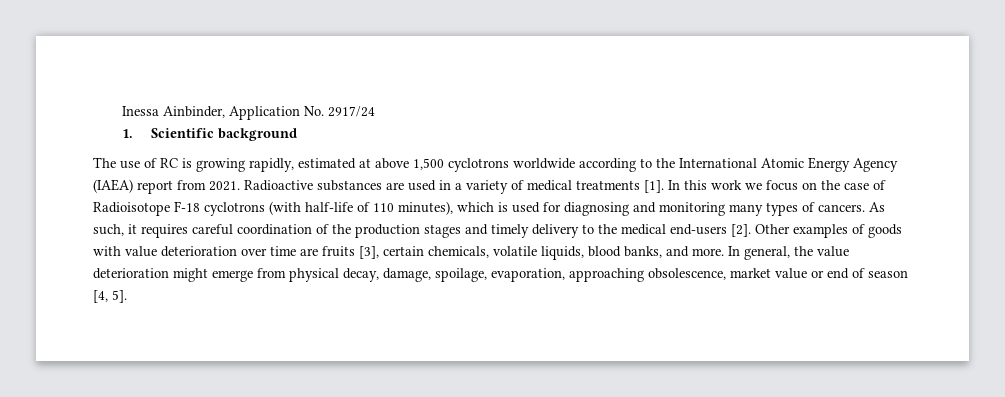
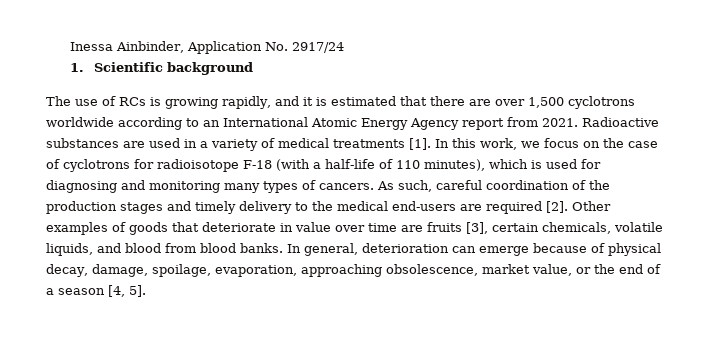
- The use of RC is growing rapidly, estimated at above 1,500 cyclotrons worldwide according to the International Atomic Energy Agency (IAEA) report from 2021.
+ The use of RCs is growing rapidly, and it is estimated that there are over 1,500 cyclotrons worldwide according to an International Atomic Energy Agency report from 2021.
- In this work we focus on the case of Radioisotope F-18 cyclotrons (with half-life of 110 minutes), which is used for diagnosing and monitoring many types of cancers.
+ In this work, we focus on the case of cyclotrons for radioisotope F-18 (with a half-life of 110 minutes), which is used for diagnosing and monitoring many types of cancers.
- As such, it requires careful coordination of the production stages and timely delivery to the medical end-users [2].
+ As such, careful coordination of the production stages and timely delivery to the medical end-users are required [2].
- Other examples of goods with value deterioration over time are fruits [3], certain chemicals, volatile liquids, blood banks, and more. In general, the value deterioration might emerge from physical decay, damage, spoilage, evaporation, approaching obsolescence, market value or end of season [4, 5].
+ Other examples of goods that deteriorate in value over time are fruits [3], certain chemicals, volatile liquids, and blood from blood banks. In general, deterioration can emerge because of physical decay, damage, spoilage, evaporation, approaching obsolescence, market value, or the end of a season [4, 5].

